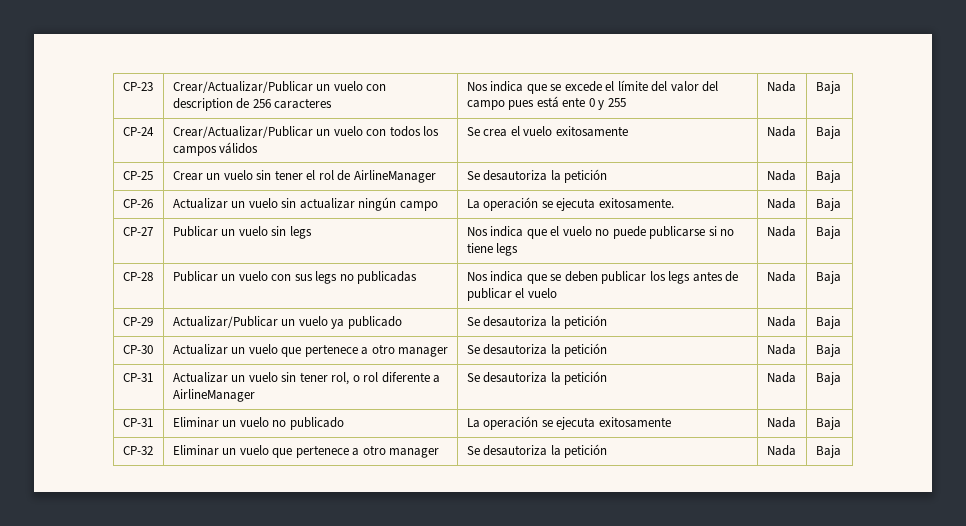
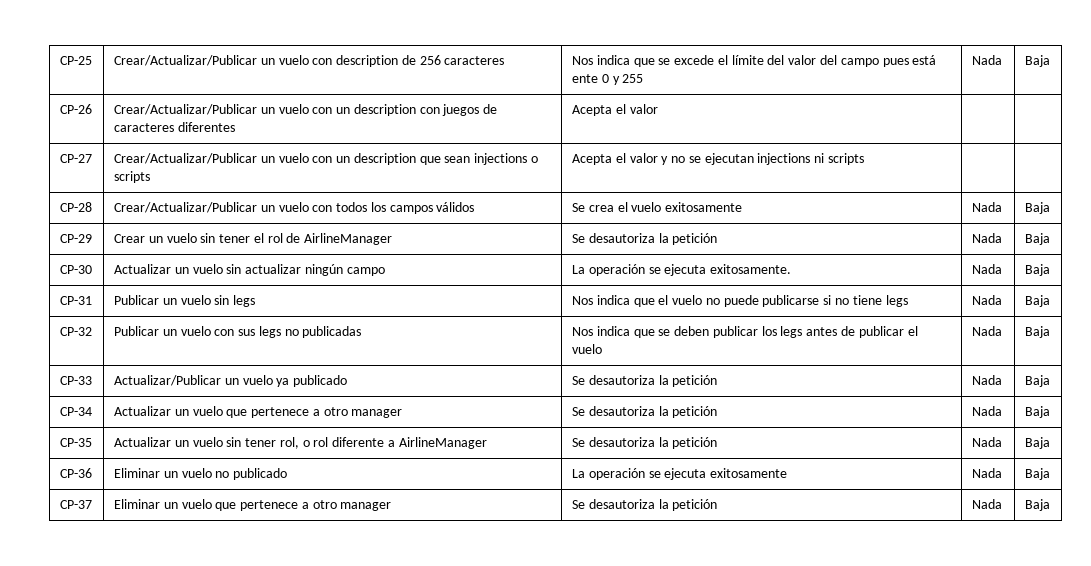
- CP-23 | Crear/Actualizar/Publicar un vuelo con description de 256 caracteres | Nos indica que se excede el límite del valor del campo pues está ente 0 y 255 | Nada | Baja
+ CP-25 | Crear/Actualizar/Publicar un vuelo con description de 256 caracteres | Nos indica que se excede el límite del valor del campo pues está ente 0 y 255 | Nada | Baja
- CP-24 | Crear/Actualizar/Publicar un vuelo con todos los campos válidos | Se crea el vuelo exitosamente | Nada | Baja
+ CP-26 | Crear/Actualizar/Publicar un vuelo con un description con juegos de caracteres diferentes | Acepta el valor | |
+ CP-27 | Crear/Actualizar/Publicar un vuelo con un description que sean injections o scripts | Acepta el valor y no se ejecutan injections ni scripts | |
+ CP-28 | Crear/Actualizar/Publicar un vuelo con todos los campos válidos | Se crea el vuelo exitosamente | Nada | Baja
- CP-25 | Crear un vuelo sin tener el rol de AirlineManager | Se desautoriza la petición | Nada | Baja
+ CP-29 | Crear un vuelo sin tener el rol de AirlineManager | Se desautoriza la petición | Nada | Baja
- CP-26 | Actualizar un vuelo sin actualizar ningún campo | La operación se ejecuta exitosamente. | Nada | Baja
+ CP-30 | Actualizar un vuelo sin actualizar ningún campo | La operación se ejecuta exitosamente. | Nada | Baja
- CP-27 | Publicar un vuelo sin legs | Nos indica que el vuelo no puede publicarse si no tiene legs | Nada | Baja
+ CP-31 | Publicar un vuelo sin legs | Nos indica que el vuelo no puede publicarse si no tiene legs | Nada | Baja
- CP-28 | Publicar un vuelo con sus legs no publicadas | Nos indica que se deben publicar los legs antes de publicar el vuelo | Nada | Baja
+ CP-32 | Publicar un vuelo con sus legs no publicadas | Nos indica que se deben publicar los legs antes de publicar el vuelo | Nada | Baja
- CP-29 | Actualizar/Publicar un vuelo ya publicado | Se desautoriza la petición | Nada | Baja
+ CP-33 | Actualizar/Publicar un vuelo ya publicado | Se desautoriza la petición | Nada | Baja
- CP-30 | Actualizar un vuelo que pertenece a otro manager | Se desautoriza la petición | Nada | Baja
+ CP-34 | Actualizar un vuelo que pertenece a otro manager | Se desautoriza la petición | Nada | Baja
- CP-31 | Actualizar un vuelo sin tener rol, o rol diferente a AirlineManager | Se desautoriza la petición | Nada | Baja
+ CP-35 | Actualizar un vuelo sin tener rol, o rol diferente a AirlineManager | Se desautoriza la petición | Nada | Baja
- CP-31 | Eliminar un vuelo no publicado | La operación se ejecuta exitosamente | Nada | Baja
+ CP-36 | Eliminar un vuelo no publicado | La operación se ejecuta exitosamente | Nada | Baja
- CP-32 | Eliminar un vuelo que pertenece a otro manager | Se desautoriza la petición | Nada | Baja
+ CP-37 | Eliminar un vuelo que pertenece a otro manager | Se desautoriza la petición | Nada | Baja

